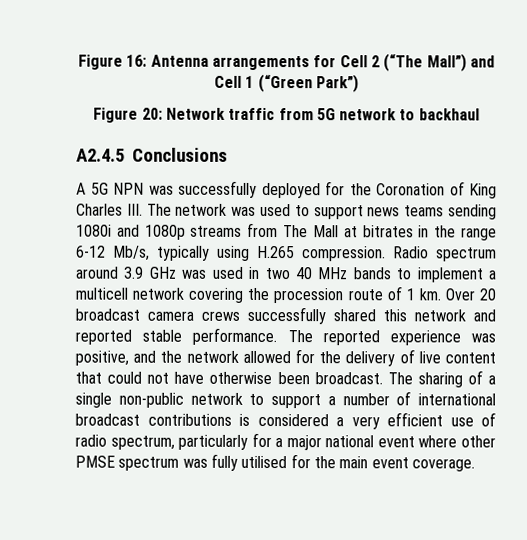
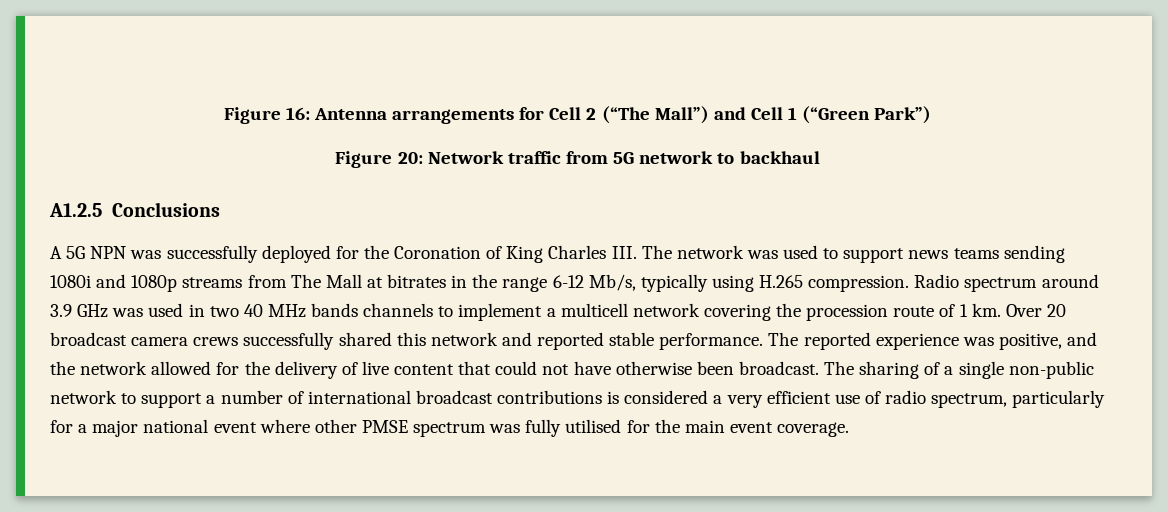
- A2.4.5 Conclusions
+ A1.2.5 Conclusions
- Radio spectrum around 3.9 GHz was used in two 40 MHz bands to implement a multicell network covering the procession route of 1 km.
+ Radio spectrum around 3.9 GHz was used in two 40 MHz bands channels to implement a multicell network covering the procession route of 1 km.

